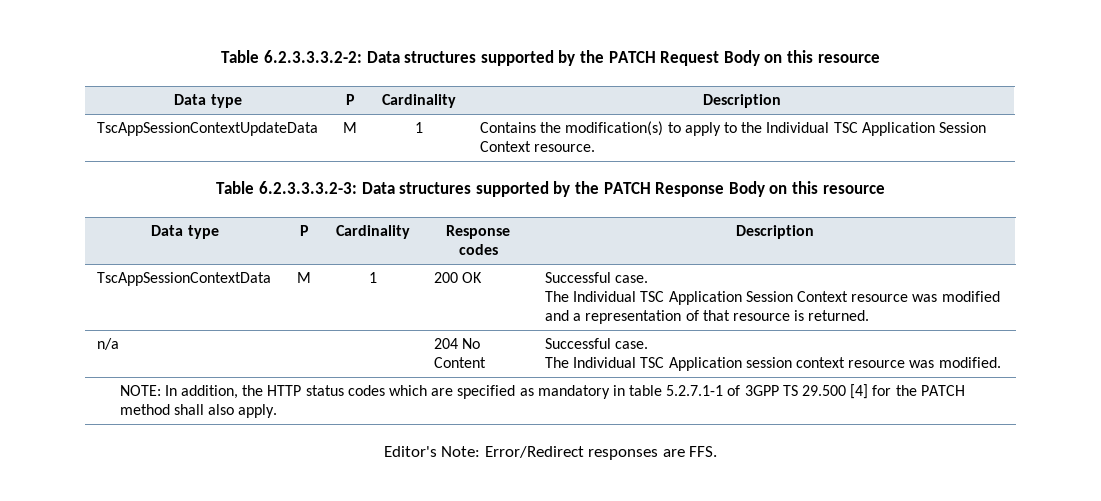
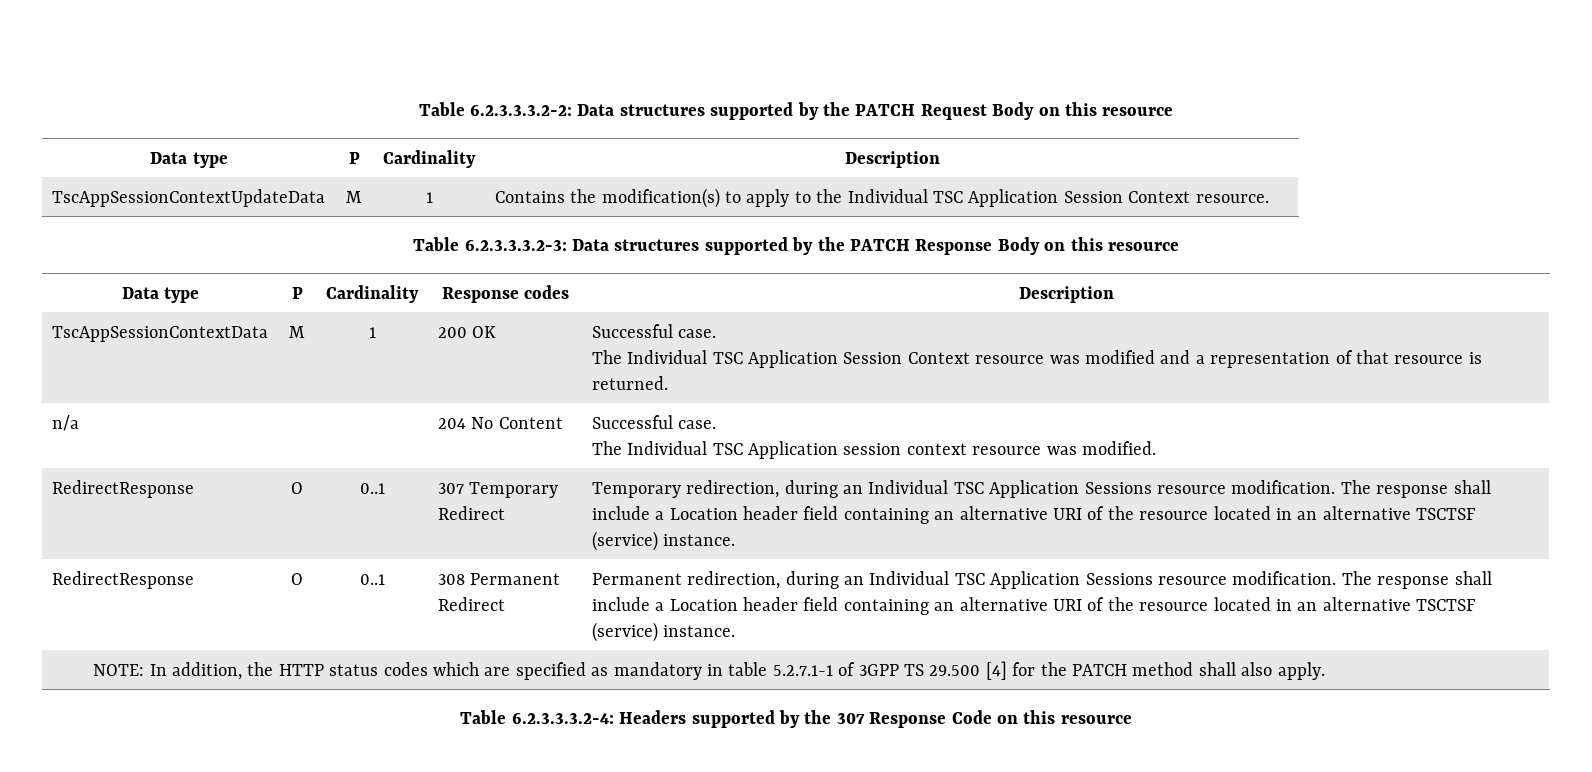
+ RedirectResponse | O | 0..1 | 307 Temporary Redirect | Temporary redirection, during an Individual TSC Application Sessions resource modification. The response shall include a Location header field containing an alternative URI of the resource located in an alternative TSCTSF (service) instance.
+ RedirectResponse | O | 0..1 | 308 Permanent Redirect | Permanent redirection, during an Individual TSC Application Sessions resource modification. The response shall include a Location header field containing an alternative URI of the resource located in an alternative TSCTSF (service) instance.
- Editor's Note: Error/Redirect responses are FFS.
+ Table 6.2.3.3.3.2-4: Headers supported by the 307 Response Code on this resource

